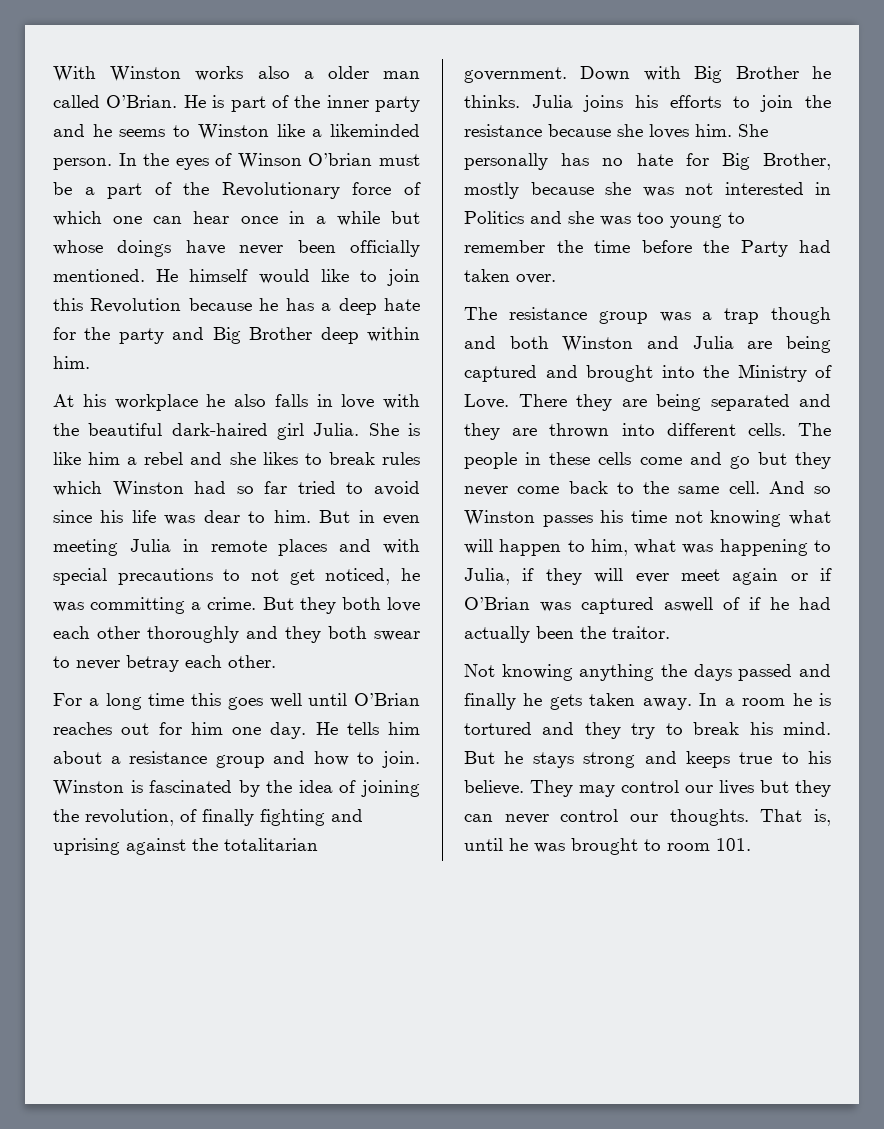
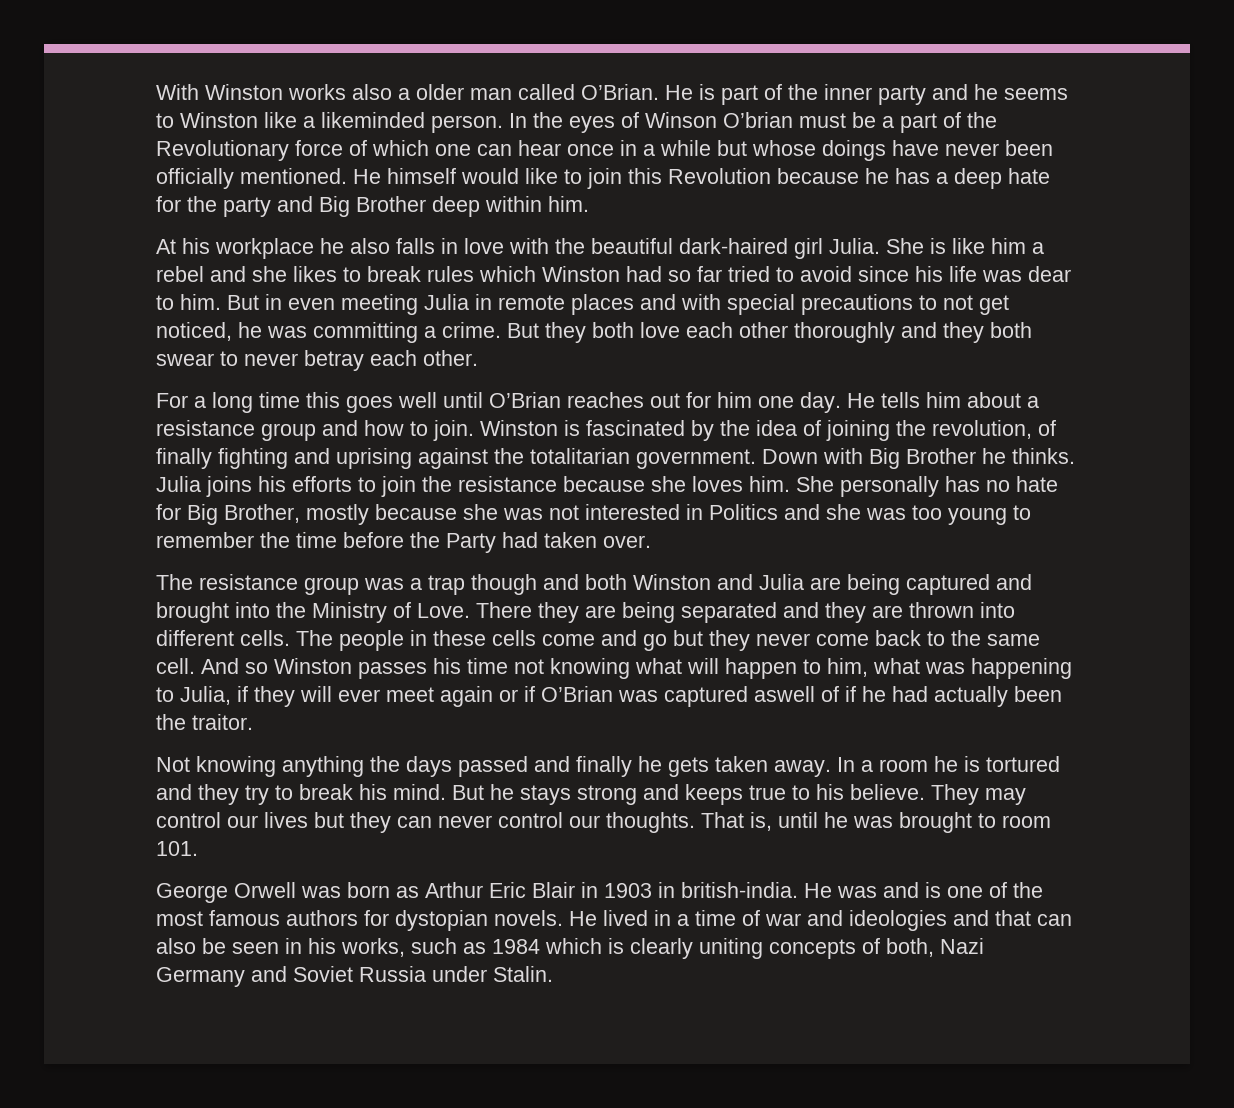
+ George Orwell was born as Arthur Eric Blair in 1903 in british-india. He was and is one of the most famous authors for dystopian novels. He lived in a time of war and ideologies and that can also be seen in his works, such as 1984 which is clearly uniting concepts of both, Nazi Germany and Soviet Russia under Stalin.

